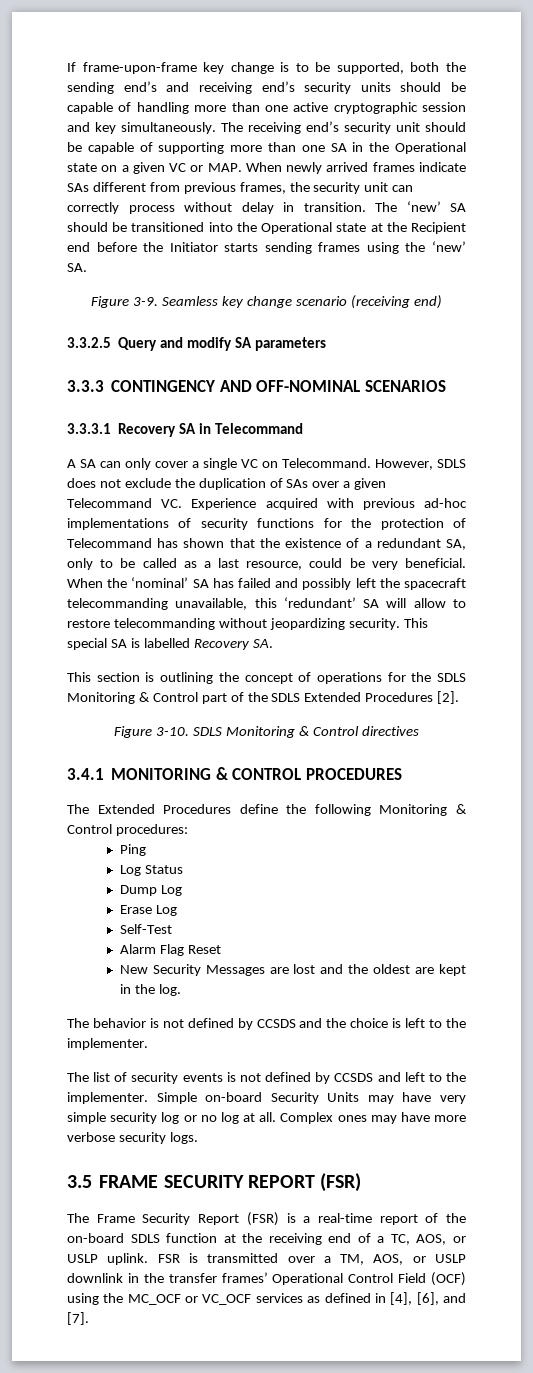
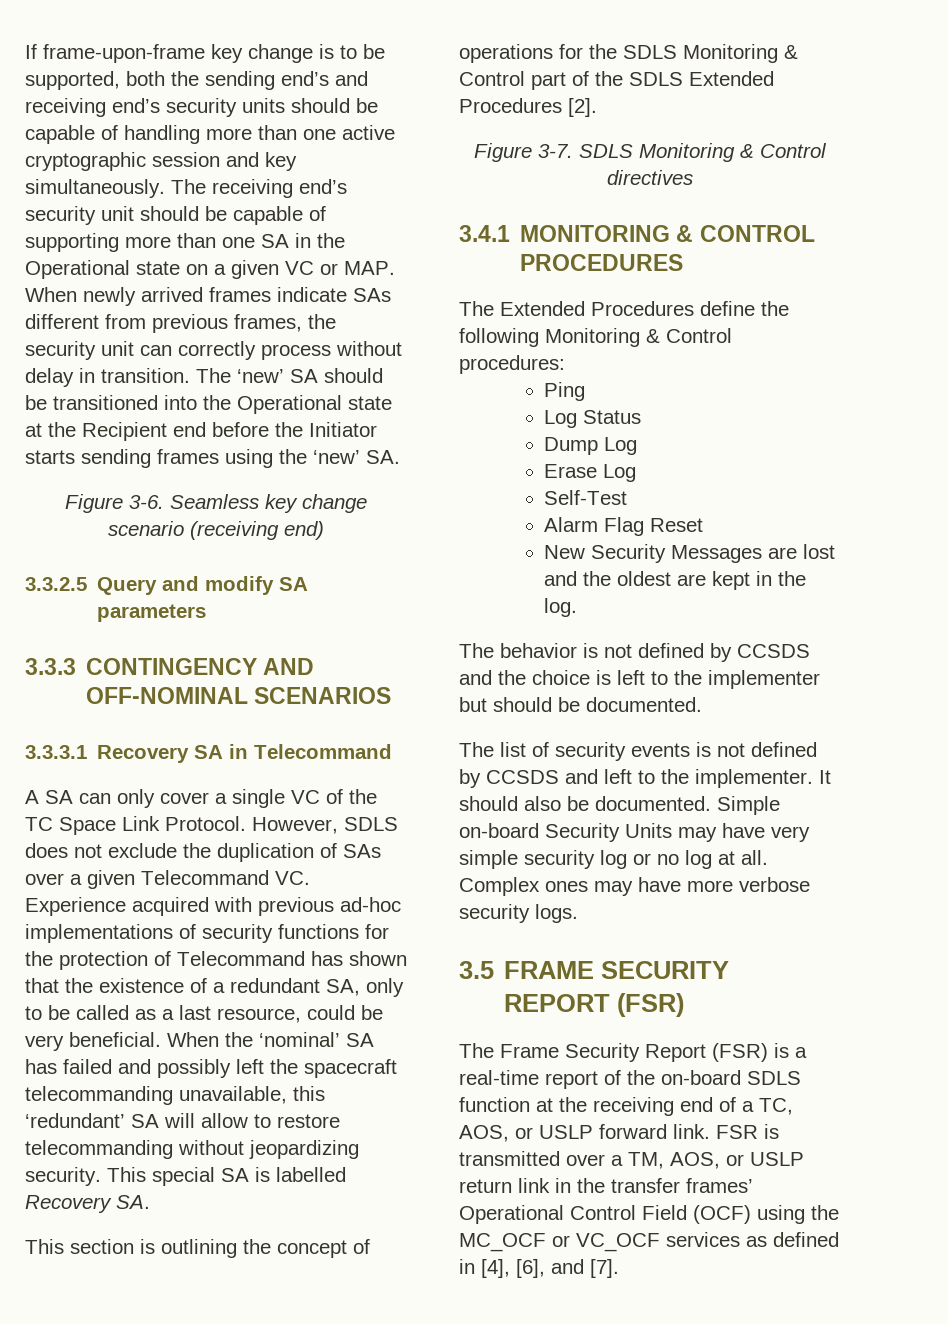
- Figure 3-9.
+ Figure 3-6.
- A SA can only cover a single VC on Telecommand.
+ A SA can only cover a single VC of the TC Space Link Protocol.
- Figure 3-10.
+ Figure 3-7.
- The behavior is not defined by CCSDS and the choice is left to the implementer.
+ The behavior is not defined by CCSDS and the choice is left to the implementer but should be documented.
+ It should also be documented.
- The Frame Security Report (FSR) is a real-time report of the on-board SDLS function at the receiving end of a TC, AOS, or USLP uplink.
+ The Frame Security Report (FSR) is a real-time report of the on-board SDLS function at the receiving end of a TC, AOS, or USLP forward link.
- FSR is transmitted over a TM, AOS, or USLP downlink in the transfer frames’ Operational Control Field (OCF) using the MC_OCF or VC_OCF services as defined in [4], [6], and [7].
+ FSR is transmitted over a TM, AOS, or USLP return link in the transfer frames’ Operational Control Field (OCF) using the MC_OCF or VC_OCF services as defined in [4], [6], and [7].

